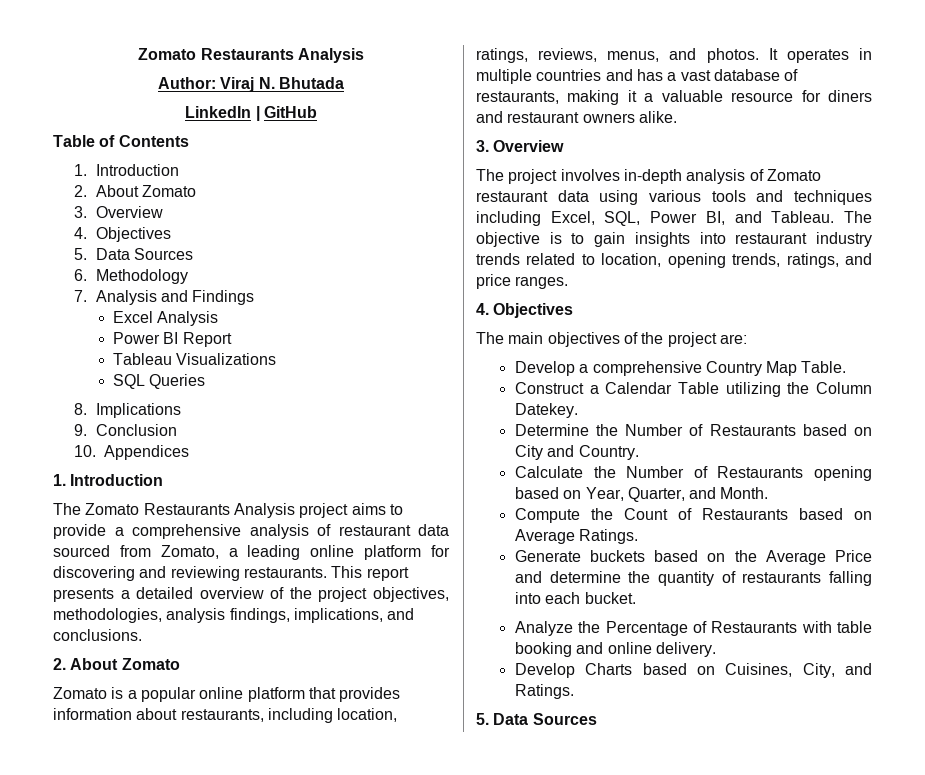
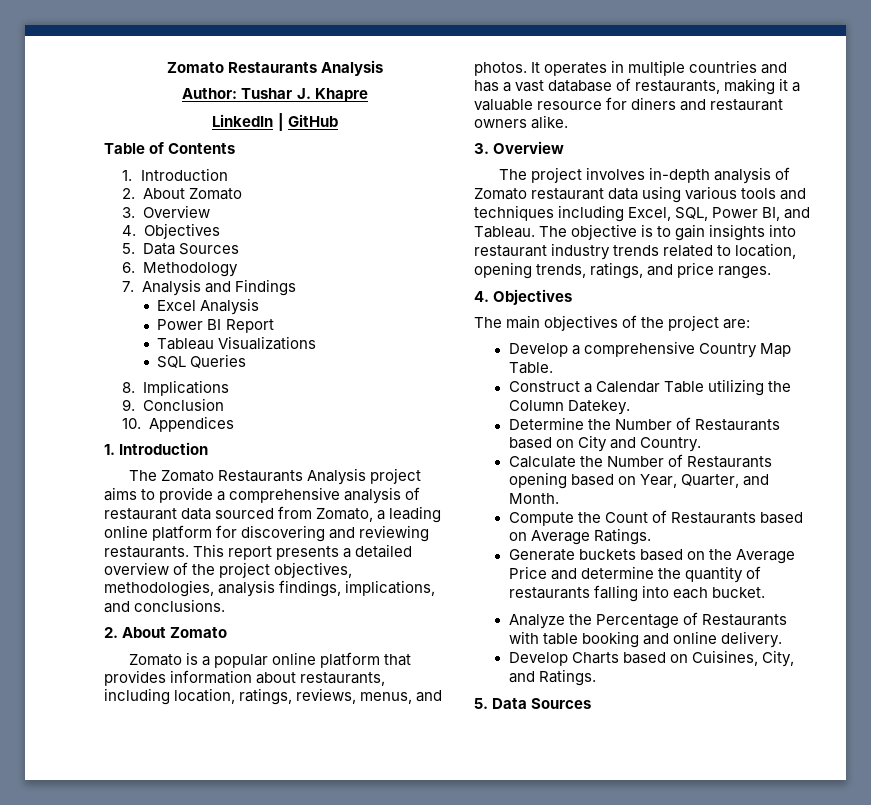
- Author: Viraj N. Bhutada
+ Author: Tushar J. Khapre

